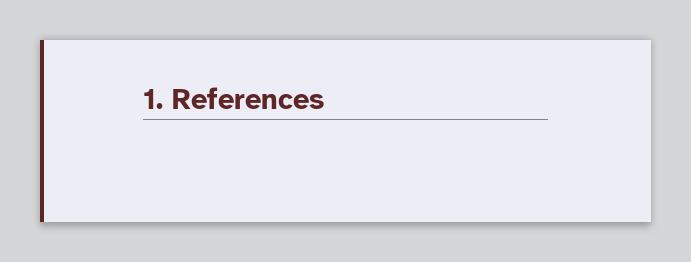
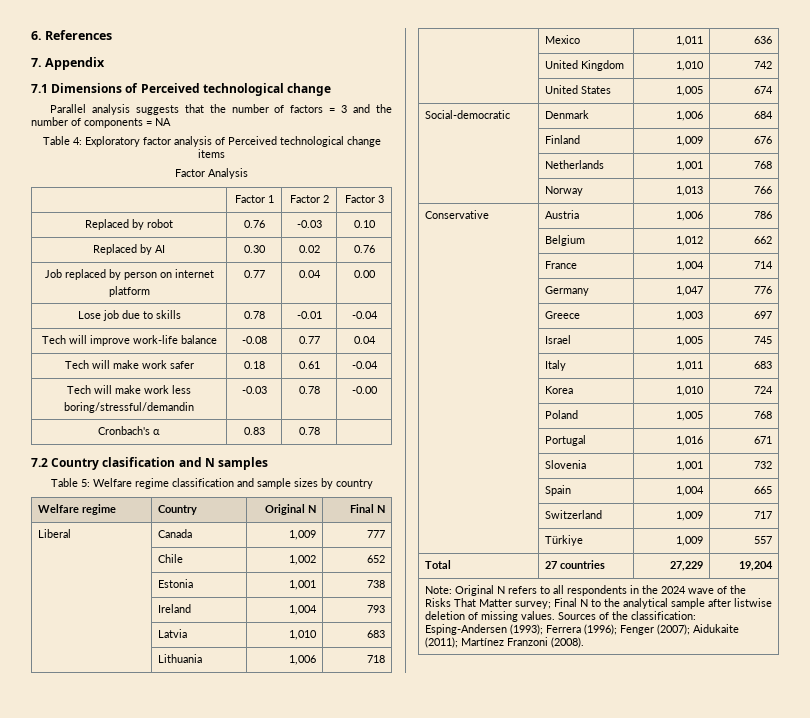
- 1. References
+ 6. References
+ 7. Appendix
+ 7.1 Dimensions of Perceived technological change
+ Parallel analysis suggests that the number of factors = 3 and the number of components = NA
+ Table 4: Exploratory factor analysis of Perceived technological change items
+ Factor Analysis
+ | Factor 1 | Factor 2 | Factor 3
+ Replaced by robot | 0.76 | -0.03 | 0.10
+ Replaced by AI | 0.30 | 0.02 | 0.76
+ Job replaced by person on internet
+ platform | 0.77 | 0.04 | 0.00
+ Lose job due to skills | 0.78 | -0.01 | -0.04
+ Tech will improve work-life balance | -0.08 | 0.77 | 0.04
+ Tech will make work safer | 0.18 | 0.61 | -0.04
+ Tech will make work less
+ boring/stressful/demandin | -0.03 | 0.78 | -0.00
+ Cronbach's α | 0.83 | 0.78 |
+ 7.2 Country clasification and N samples
+ Table 5: Welfare regime classification and sample sizes by country
+ Welfare regime | Country | Original N | Final N
+ Liberal | Canada | 1,009 | 777
+ | Chile | 1,002 | 652
+ | Estonia | 1,001 | 738
+ | Ireland | 1,004 | 793
+ | Latvia | 1,010 | 683
+ | Lithuania | 1,006 | 718
+ | Mexico | 1,011 | 636
+ | United Kingdom | 1,010 | 742
+ | United States | 1,005 | 674
+ Social-democratic | Denmark | 1,006 | 684
+ | Finland | 1,009 | 676
+ | Netherlands | 1,001 | 768
+ | Norway | 1,013 | 766
+ Conservative | Austria | 1,006 | 786
+ | Belgium | 1,012 | 662
+ | France | 1,004 | 714
+ | Germany | 1,047 | 776
+ | Greece | 1,003 | 697
+ | Israel | 1,005 | 745
+ | Italy | 1,011 | 683
+ | Korea | 1,010 | 724
+ | Poland | 1,005 | 768
+ | Portugal | 1,016 | 671
+ | Slovenia | 1,001 | 732
+ | Spain | 1,004 | 665
+ | Switzerland | 1,009 | 717
+ | Türkiye | 1,009 | 557
+ Total | 27 countries | 27,229 | 19,204
+ Note: Original N refers to all respondents in the 2024 wave of the Risks That Matter survey; Final N to the analytical sample after listwise deletion of missing values. Sources of the classification: Esping-Andersen (1993); Ferrera (1996); Fenger (2007); Aidukaite (2011); Martínez Franzoni (2008).

